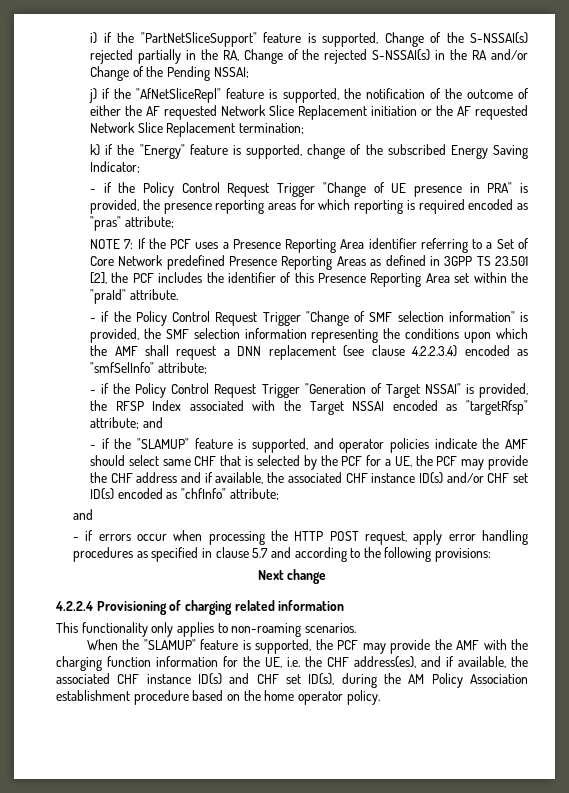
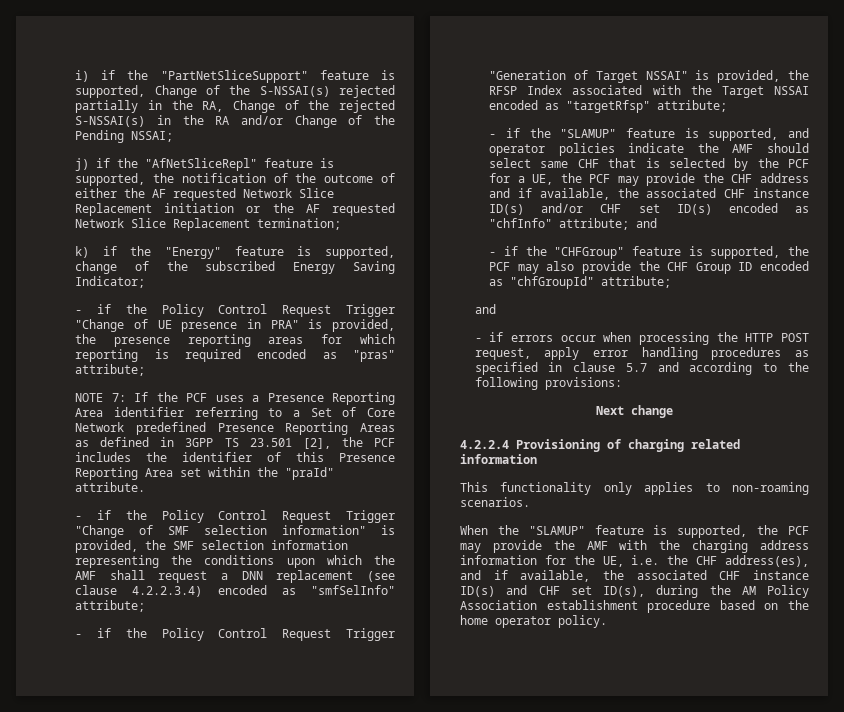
- - if the Policy Control Request Trigger "Generation of Target NSSAI" is provided, the RFSP Index associated with the Target NSSAI encoded as "targetRfsp" attribute; and
+ - if the Policy Control Request Trigger "Generation of Target NSSAI" is provided, the RFSP Index associated with the Target NSSAI encoded as "targetRfsp" attribute;
- - if the "SLAMUP" feature is supported, and operator policies indicate the AMF should select same CHF that is selected by the PCF for a UE, the PCF may provide the CHF address and if available, the associated CHF instance ID(s) and/or CHF set ID(s) encoded as "chfInfo" attribute;
+ - if the "SLAMUP" feature is supported, and operator policies indicate the AMF should select same CHF that is selected by the PCF for a UE, the PCF may provide the CHF address and if available, the associated CHF instance ID(s) and/or CHF set ID(s) encoded as "chfInfo" attribute; and
+ - if the "CHFGroup" feature is supported, the PCF may also provide the CHF Group ID encoded as "chfGroupId" attribute;
- When the "SLAMUP" feature is supported, the PCF may provide the AMF with the charging function information for the UE, i.e. the CHF address(es), and if available, the associated CHF instance ID(s) and CHF set ID(s), during the AM Policy Association establishment procedure based on the home operator policy.
+ When the "SLAMUP" feature is supported, the PCF may provide the AMF with the charging address information for the UE, i.e. the CHF address(es), and if available, the associated CHF instance ID(s) and CHF set ID(s), during the AM Policy Association establishment procedure based on the home operator policy.

